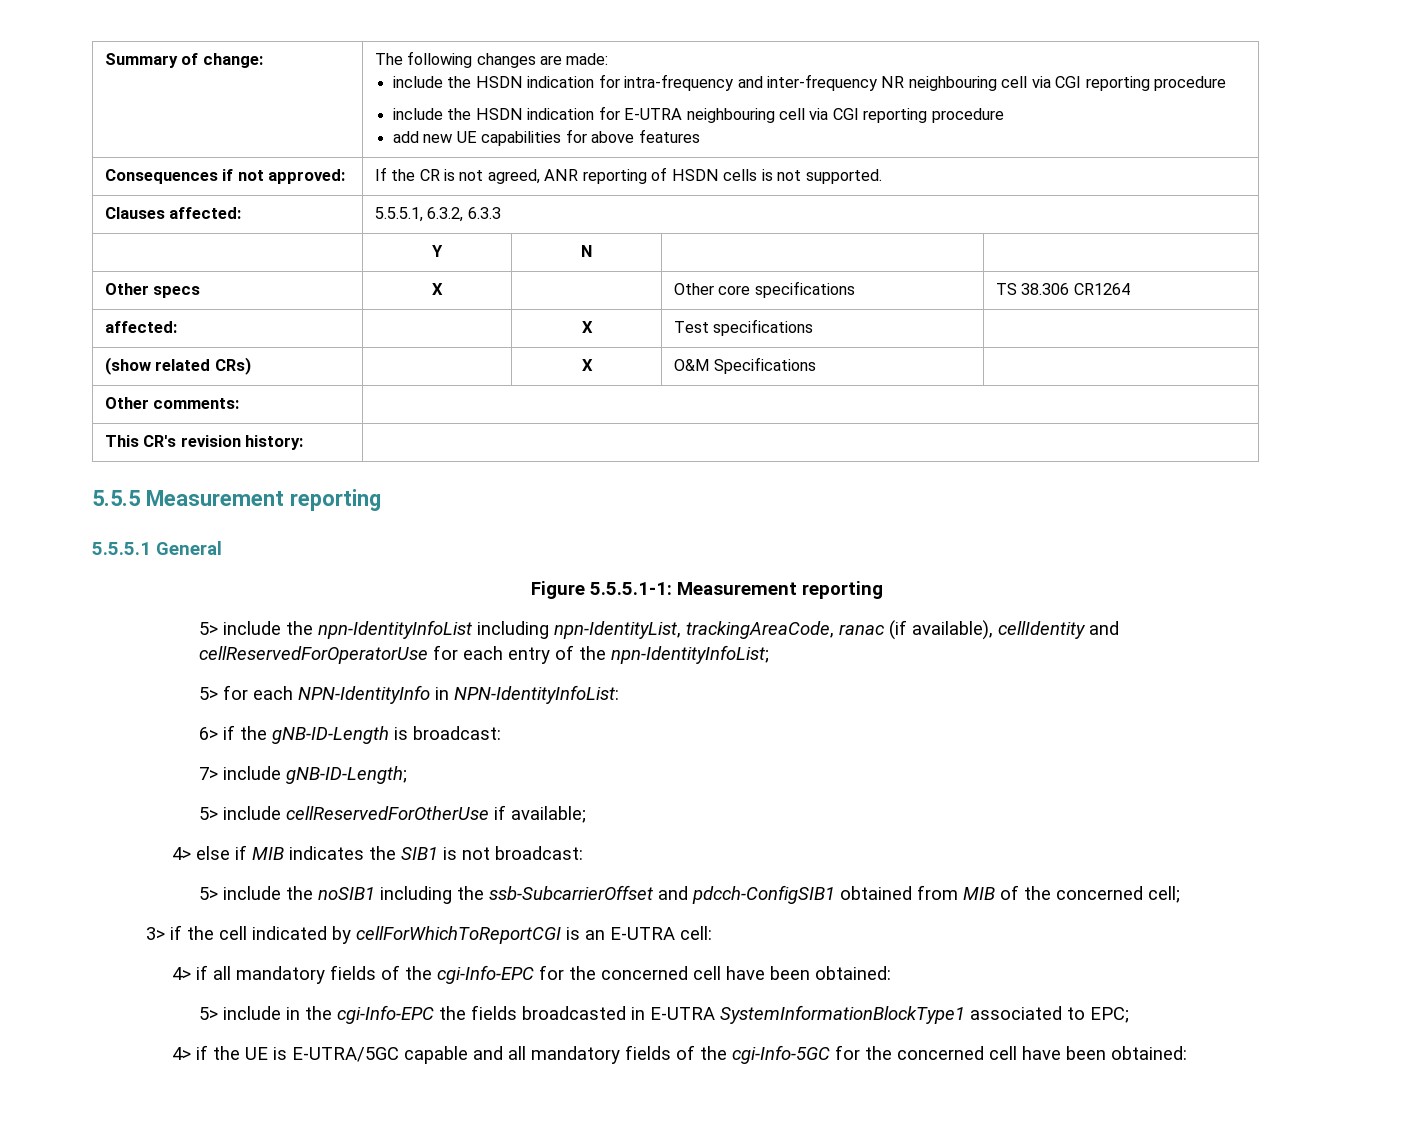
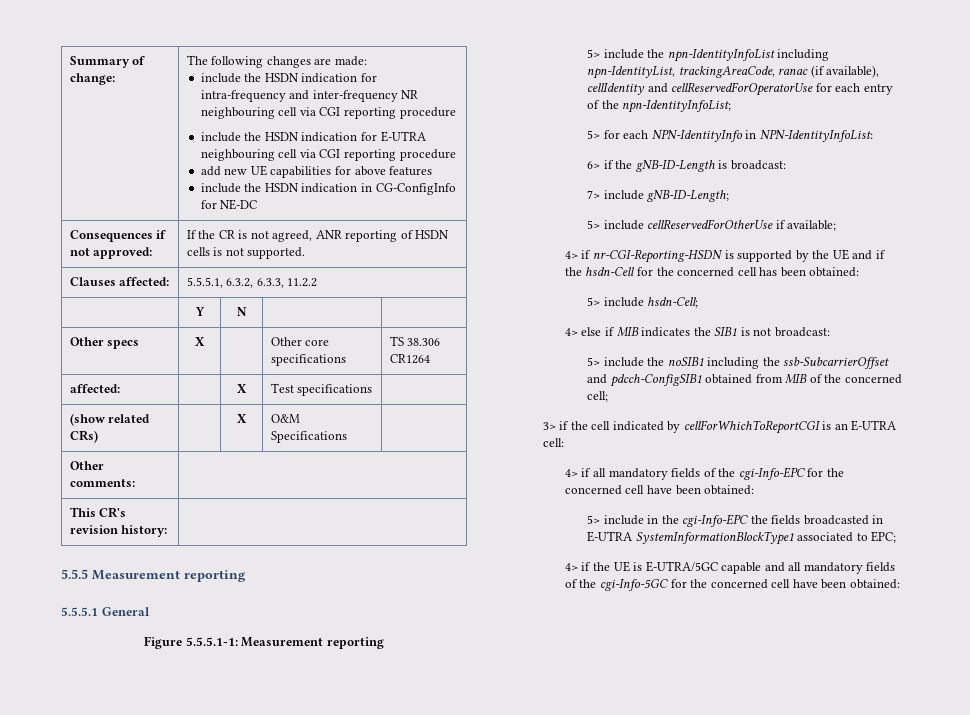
+ include the HSDN indication in CG-ConfigInfo for NE-DC
- Clauses affected: | 5.5.5.1, 6.3.2, 6.3.3
+ Clauses affected: | 5.5.5.1, 6.3.2, 6.3.3, 11.2.2
+ 4> if nr-CGI-Reporting-HSDN is supported by the UE and if the hsdn-Cell for the concerned cell has been obtained:
+ 5> include hsdn-Cell;

